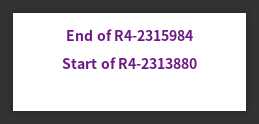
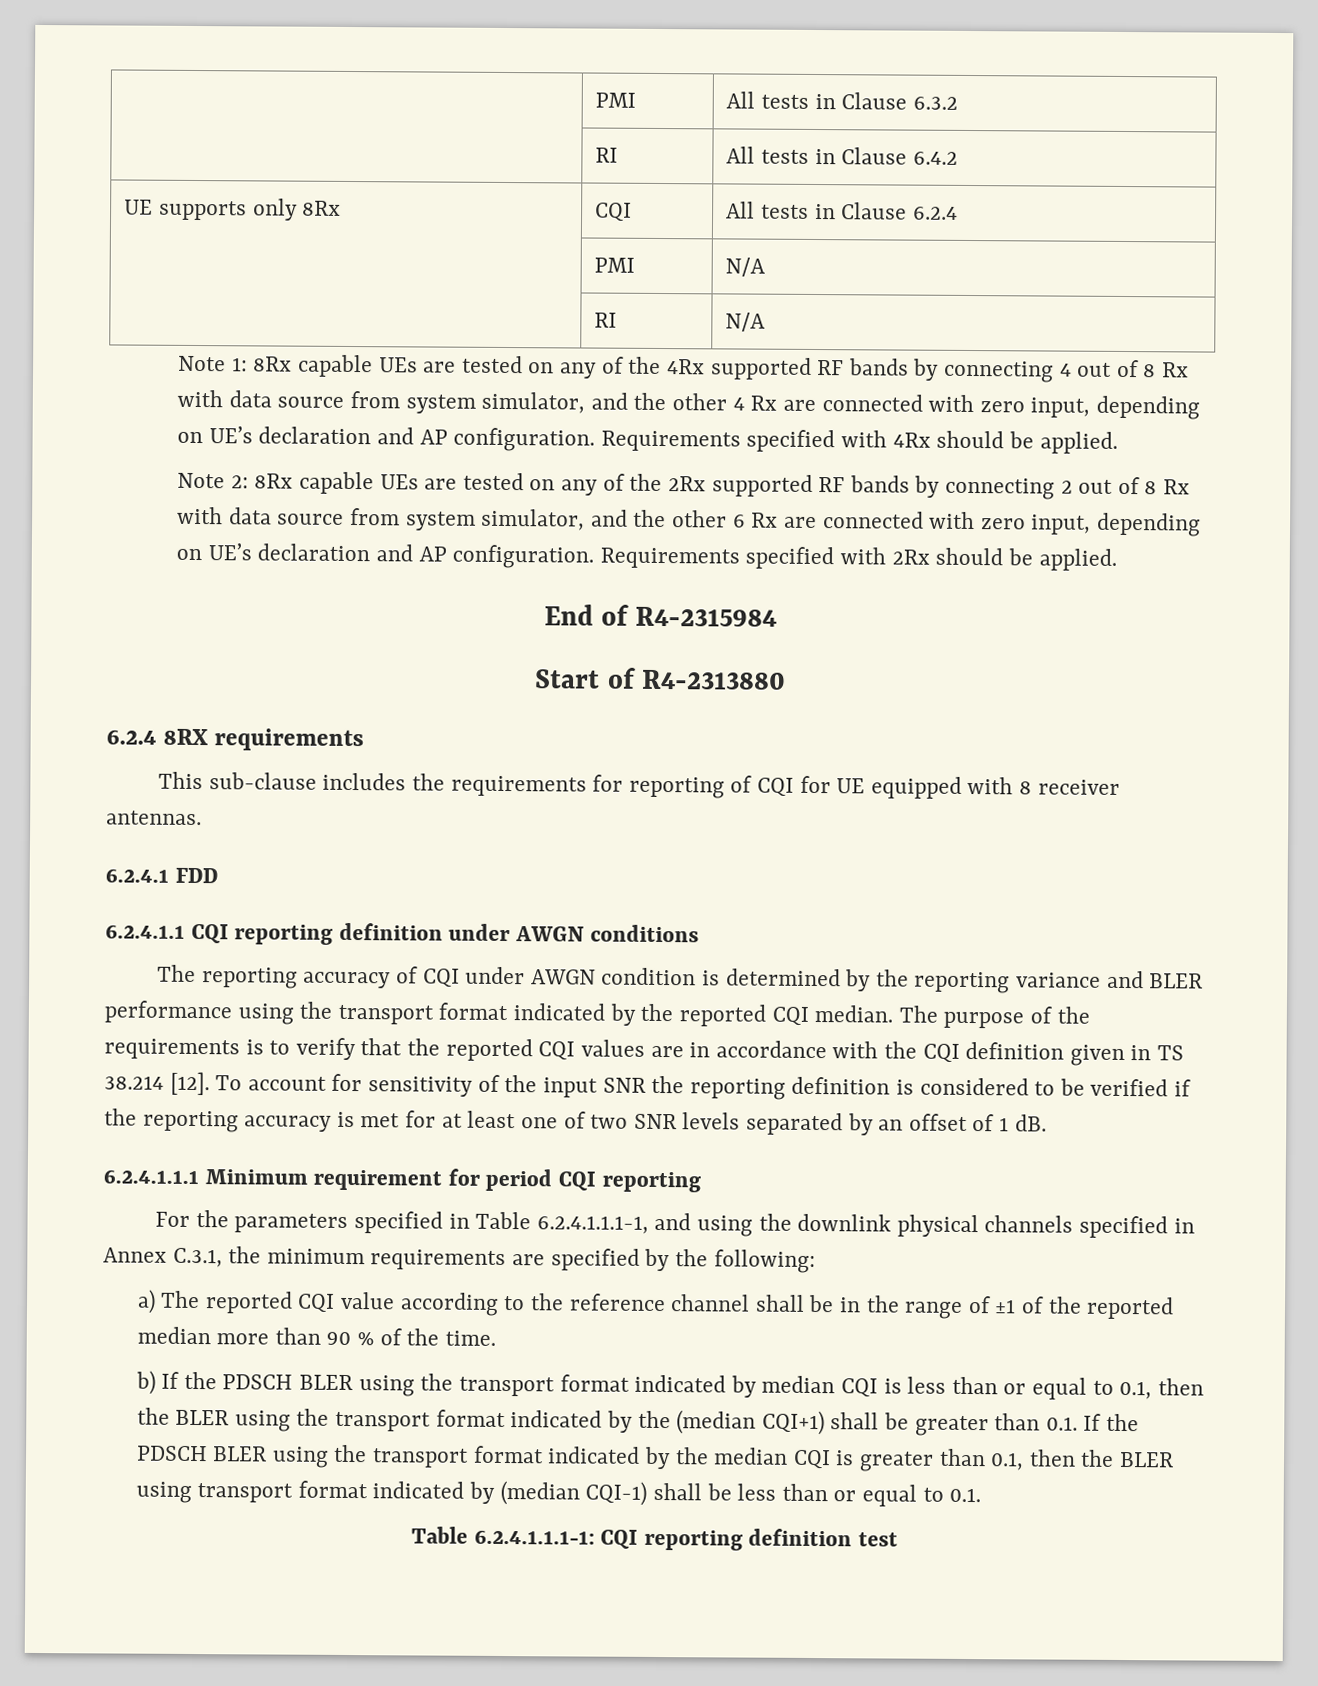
+ | PMI | All tests in Clause 6.3.2
+ | RI | All tests in Clause 6.4.2
+ UE supports only 8Rx | CQI | All tests in Clause 6.2.4
+ | PMI | N/A
+ | RI | N/A
+ Note 1: 8Rx capable UEs are tested on any of the 4Rx supported RF bands by connecting 4 out of 8 Rx with data source from system simulator, and the other 4 Rx are connected with zero input, depending on UE’s declaration and AP configuration. Requirements specified with 4Rx should be applied.
+ Note 2: 8Rx capable UEs are tested on any of the 2Rx supported RF bands by connecting 2 out of 8 Rx with data source from system simulator, and the other 6 Rx are connected with zero input, depending on UE’s declaration and AP configuration. Requirements specified with 2Rx should be applied.
+ 6.2.4 8RX requirements
+ This sub-clause includes the requirements for reporting of CQI for UE equipped with 8 receiver antennas.
+ 6.2.4.1 FDD
+ 6.2.4.1.1 CQI reporting definition under AWGN conditions
+ The reporting accuracy of CQI under AWGN condition is determined by the reporting variance and BLER performance using the transport format indicated by the reported CQI median. The purpose of the requirements is to verify that the reported CQI values are in accordance with the CQI definition given in TS 38.214 [12]. To account for sensitivity of the input SNR the reporting definition is considered to be verified if the reporting accuracy is met for at least one of two SNR levels separated by an offset of 1 dB.
+ 6.2.4.1.1.1 Minimum requirement for period CQI reporting
+ For the parameters specified in Table 6.2.4.1.1.1-1, and using the downlink physical channels specified in Annex C.3.1, the minimum requirements are specified by the following:
+ a) The reported CQI value according to the reference channel shall be in the range of ±1 of the reported median more than 90 % of the time.
+ b) If the PDSCH BLER using the transport format indicated by median CQI is less than or equal to 0.1, then the BLER using the transport format indicated by the (median CQI+1) shall be greater than 0.1. If the PDSCH BLER using the transport format indicated by the median CQI is greater than 0.1, then the BLER using transport format indicated by (median CQI-1) shall be less than or equal to 0.1.
+ Table 6.2.4.1.1.1-1: CQI reporting definition test

